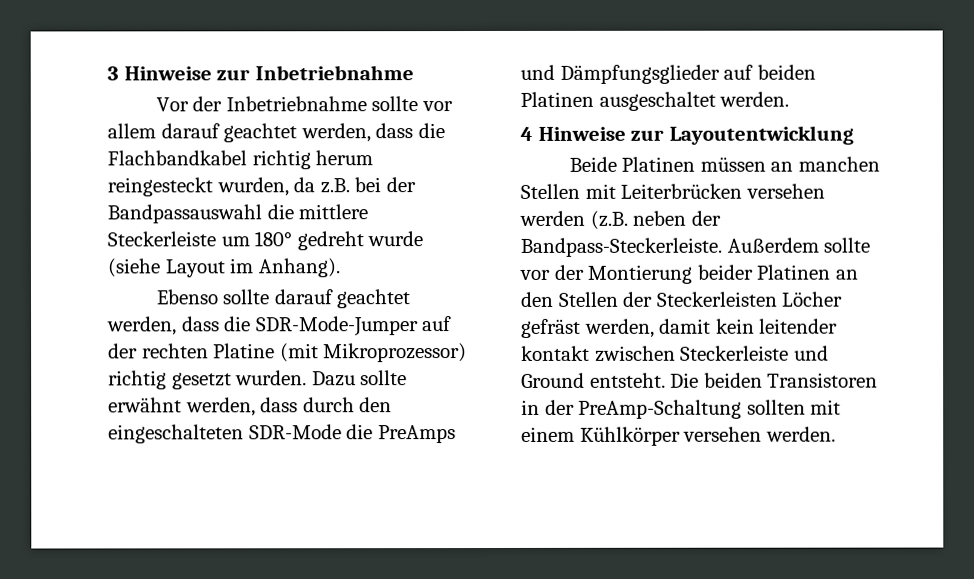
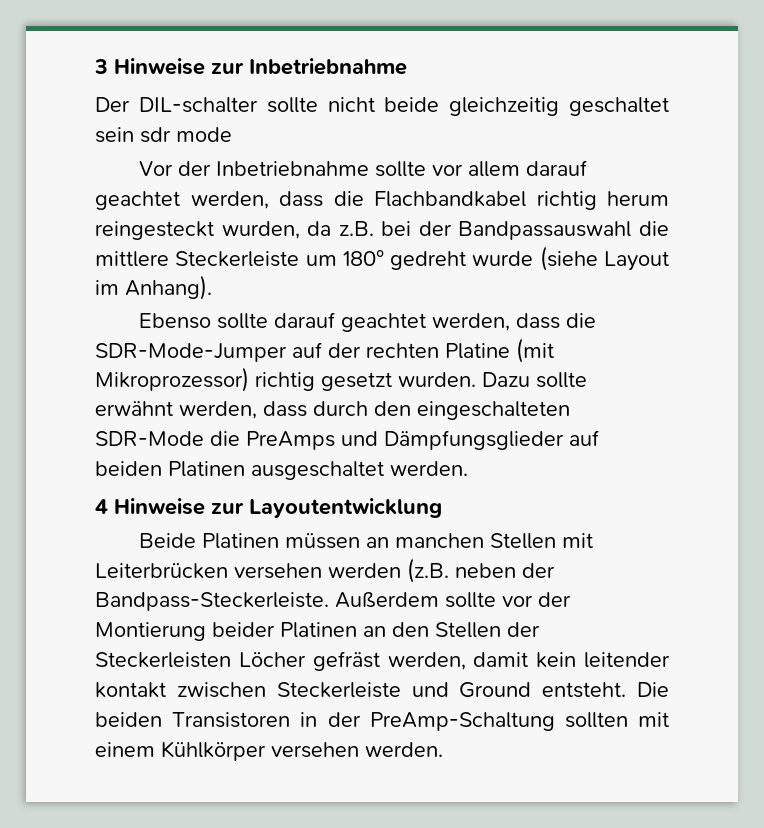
+ Der DIL-schalter sollte nicht beide gleichzeitig geschaltet sein sdr mode

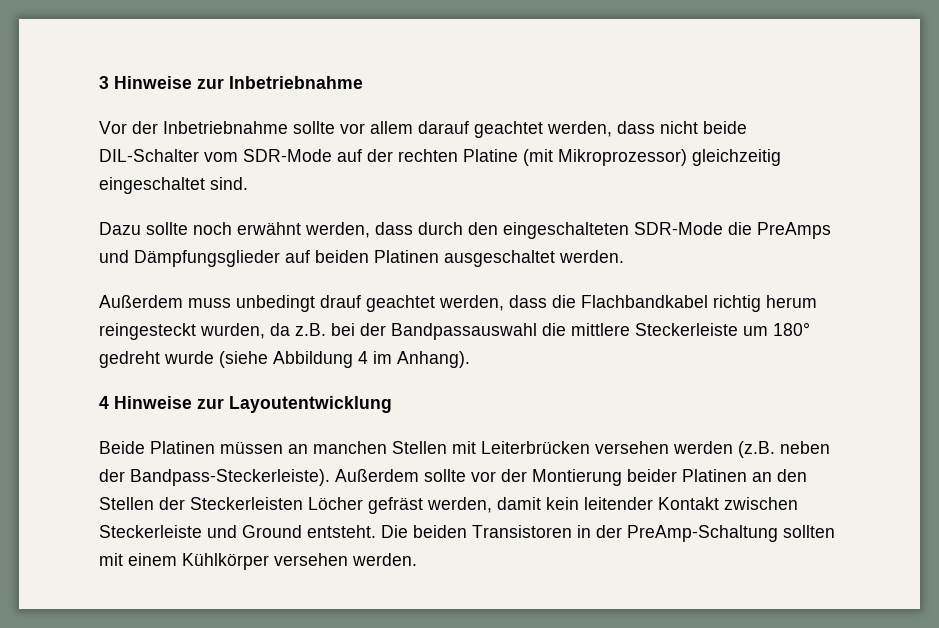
- Der DIL-schalter sollte nicht beide gleichzeitig geschaltet sein sdr mode
- Vor der Inbetriebnahme sollte vor allem darauf geachtet werden, dass die Flachbandkabel richtig herum reingesteckt wurden, da z.B. bei der Bandpassauswahl die mittlere Steckerleiste um 180° gedreht wurde (siehe Layout im Anhang).
+ Vor der Inbetriebnahme sollte vor allem darauf geachtet werden, dass nicht beide DIL-Schalter vom SDR-Mode auf der rechten Platine (mit Mikroprozessor) gleichzeitig eingeschaltet sind.
+ Dazu sollte noch erwähnt werden, dass durch den eingeschalteten SDR-Mode die PreAmps und Dämpfungsglieder auf beiden Platinen ausgeschaltet werden.
+ Außerdem muss unbedingt drauf geachtet werden, dass die Flachbandkabel richtig herum reingesteckt wurden, da z.B. bei der Bandpassauswahl die mittlere Steckerleiste um 180° gedreht wurde (siehe Abbildung 4 im Anhang).
- Ebenso sollte darauf geachtet werden, dass die SDR-Mode-Jumper auf der rechten Platine (mit Mikroprozessor) richtig gesetzt wurden. Dazu sollte erwähnt werden, dass durch den eingeschalteten SDR-Mode die PreAmps und Dämpfungsglieder auf beiden Platinen ausgeschaltet werden.
- Beide Platinen müssen an manchen Stellen mit Leiterbrücken versehen werden (z.B. neben der Bandpass-Steckerleiste.
+ Beide Platinen müssen an manchen Stellen mit Leiterbrücken versehen werden (z.B. neben der Bandpass-Steckerleiste).
- Außerdem sollte vor der Montierung beider Platinen an den Stellen der Steckerleisten Löcher gefräst werden, damit kein leitender kontakt zwischen Steckerleiste und Ground entsteht.
+ Außerdem sollte vor der Montierung beider Platinen an den Stellen der Steckerleisten Löcher gefräst werden, damit kein leitender Kontakt zwischen Steckerleiste und Ground entsteht.

